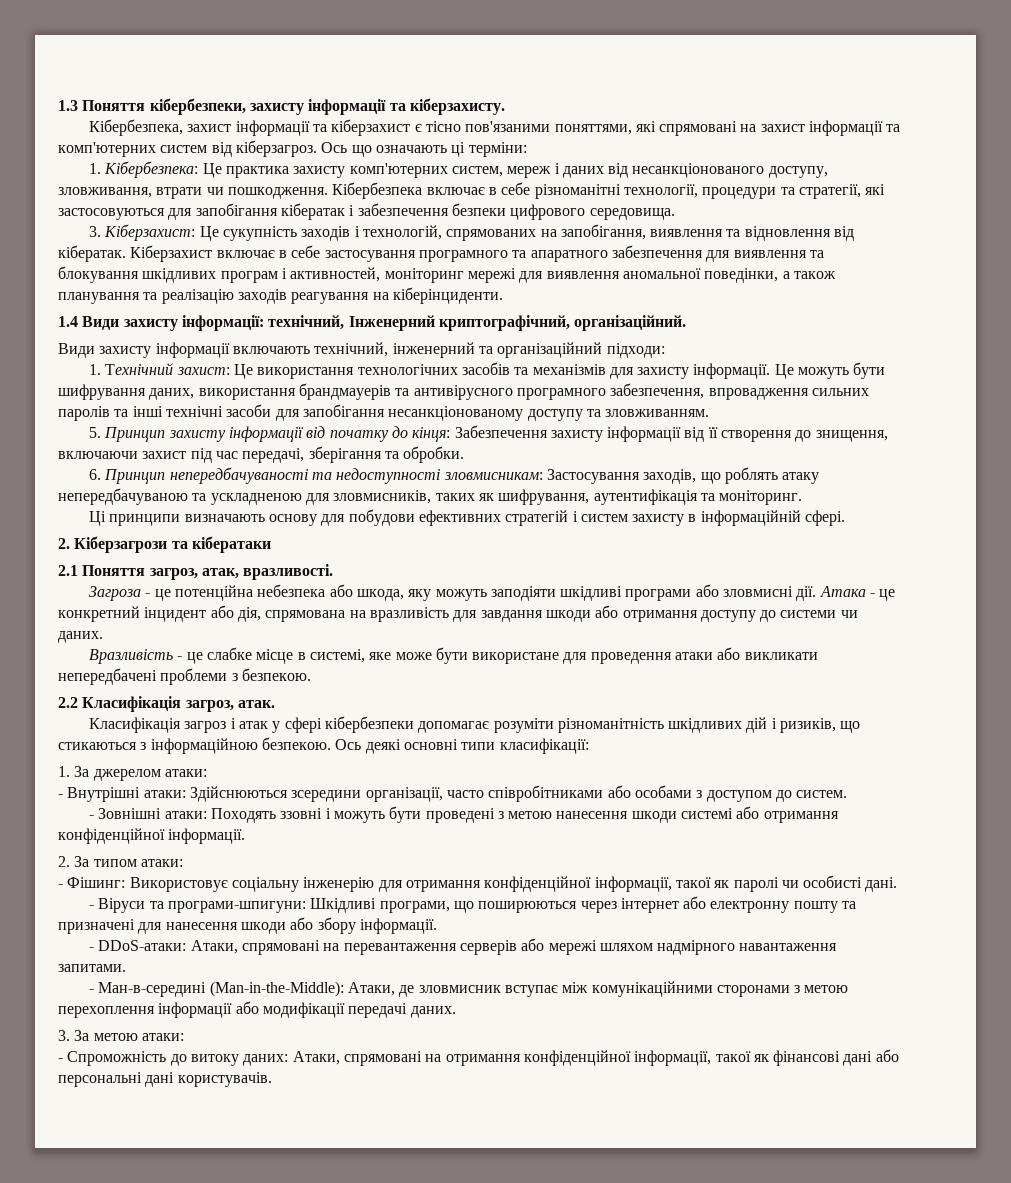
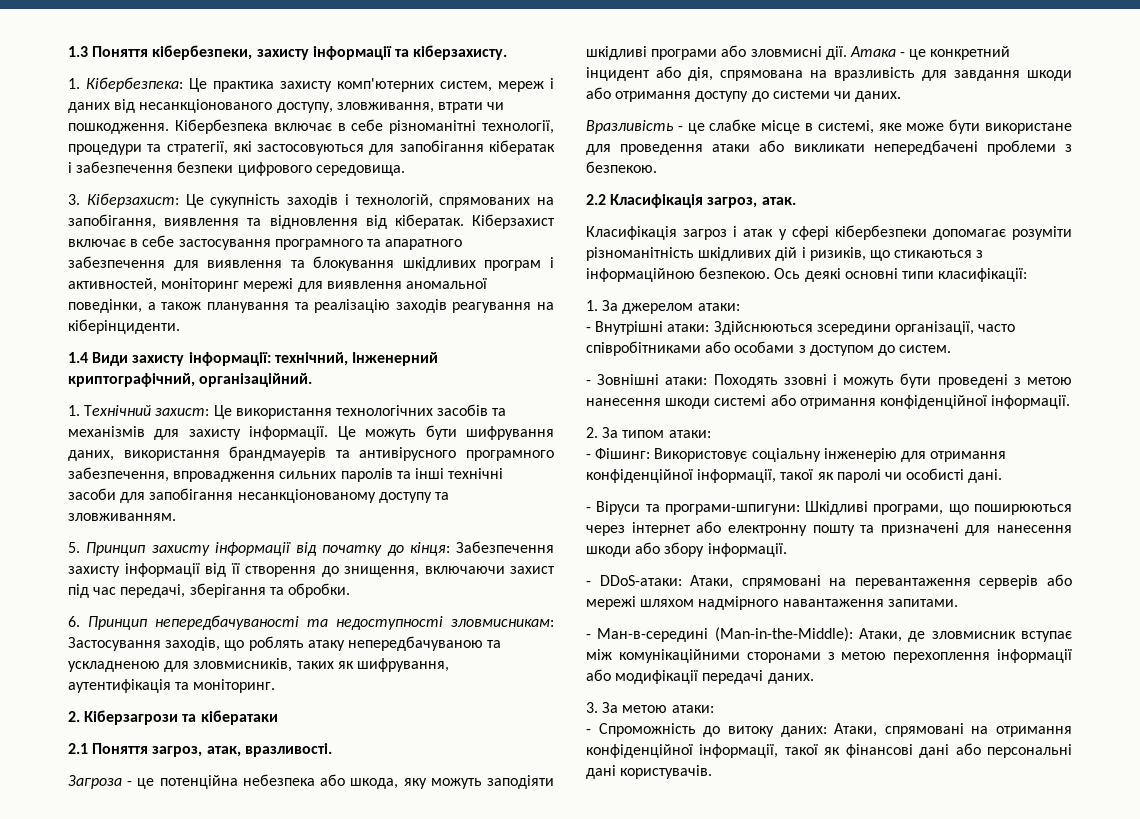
- Кібербезпека, захист інформації та кіберзахист є тісно пов'язаними поняттями, які спрямовані на захист інформації та комп'ютерних систем від кіберзагроз. Ось що означають ці терміни:
- Види захисту інформації включають технічний, інженерний та організаційний підходи:
- Ці принципи визначають основу для побудови ефективних стратегій і систем захисту в інформаційній сфері.

